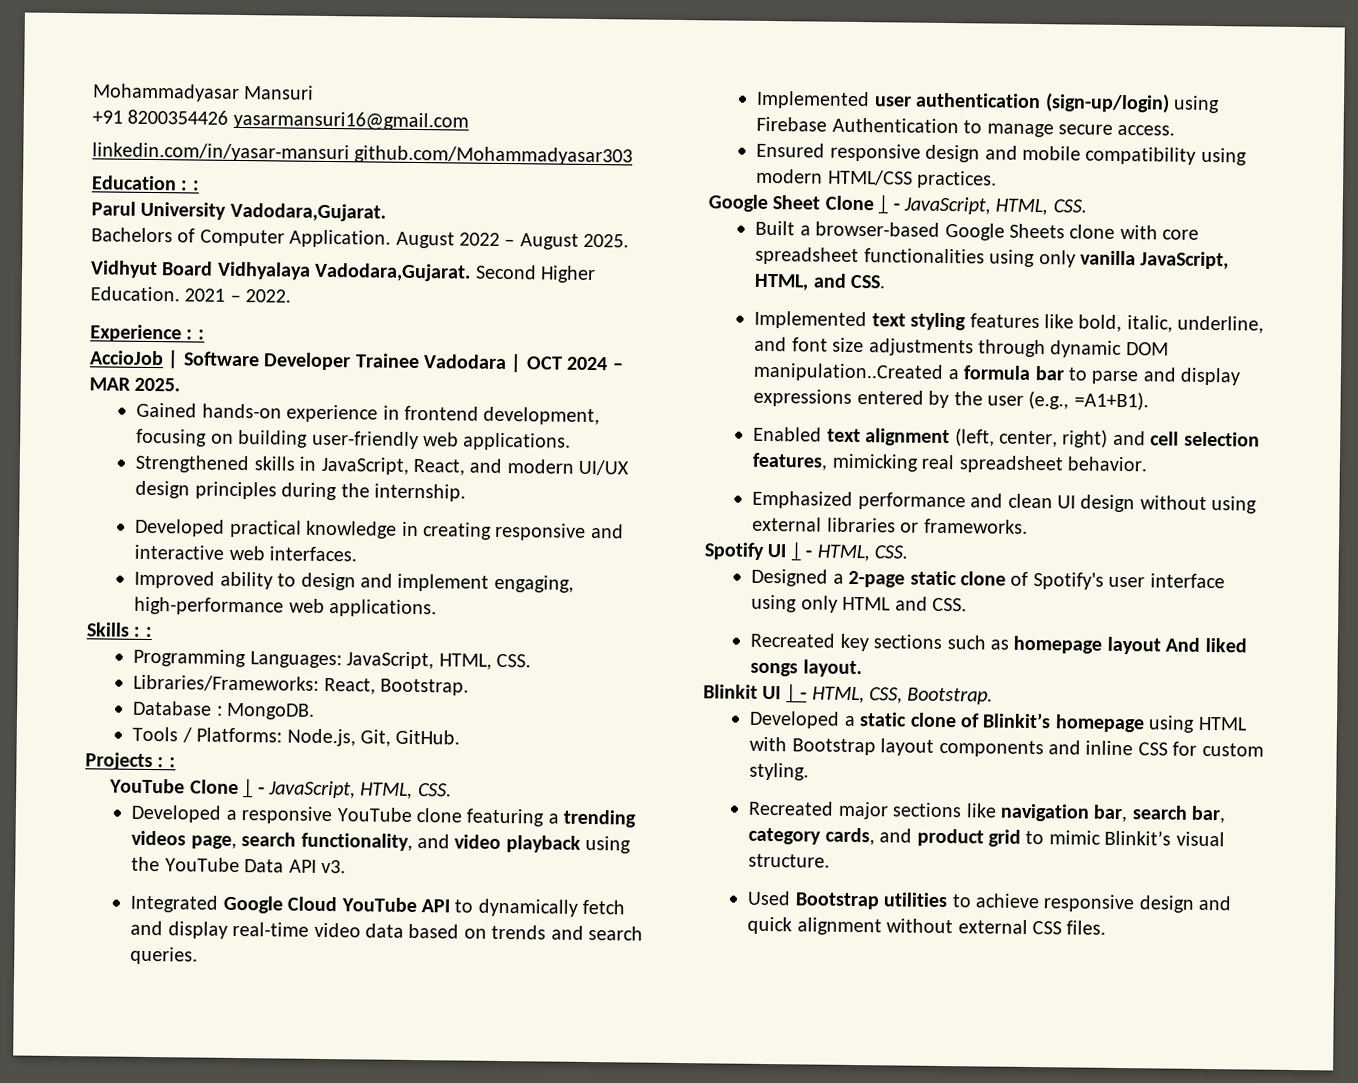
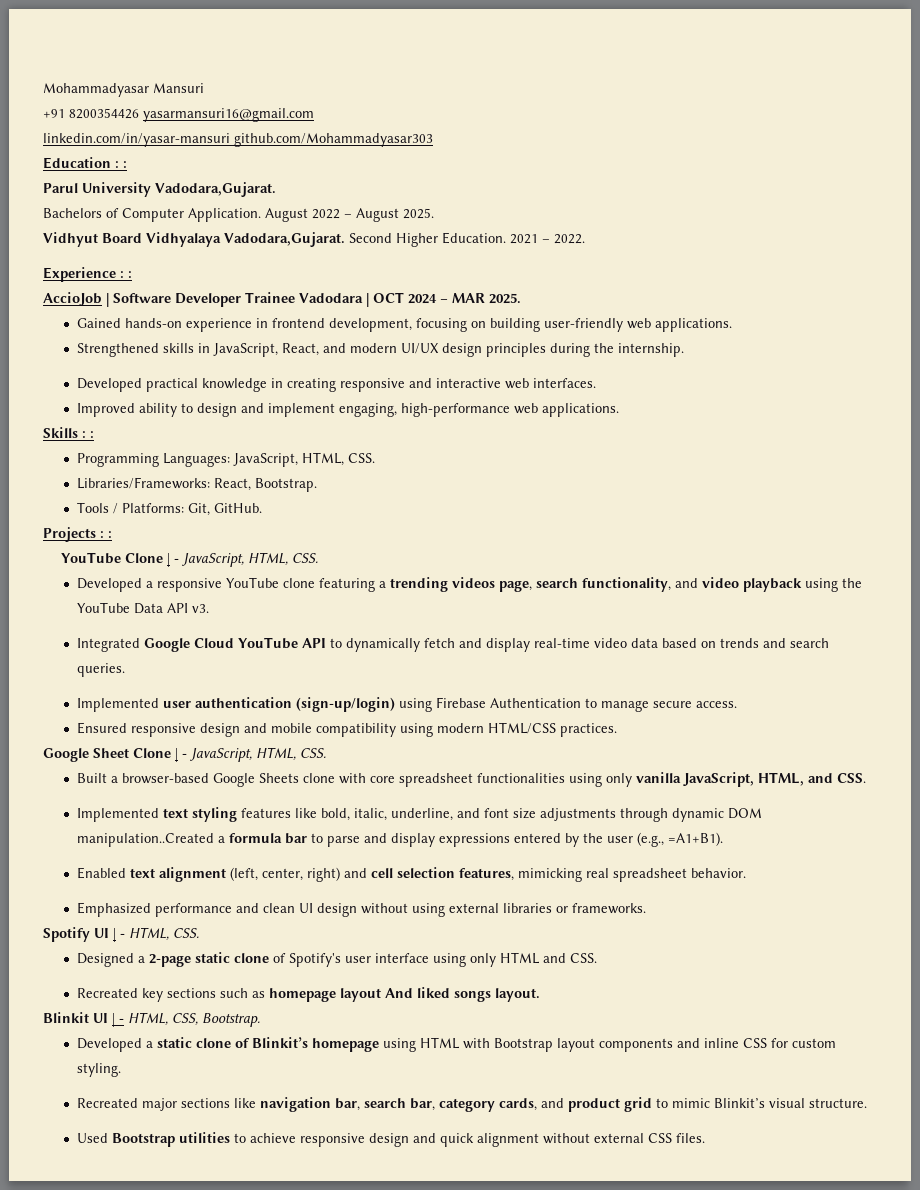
- Database : MongoDB.
- Tools / Platforms: Node.js, Git, GitHub.
+ Tools / Platforms: Git, GitHub.

